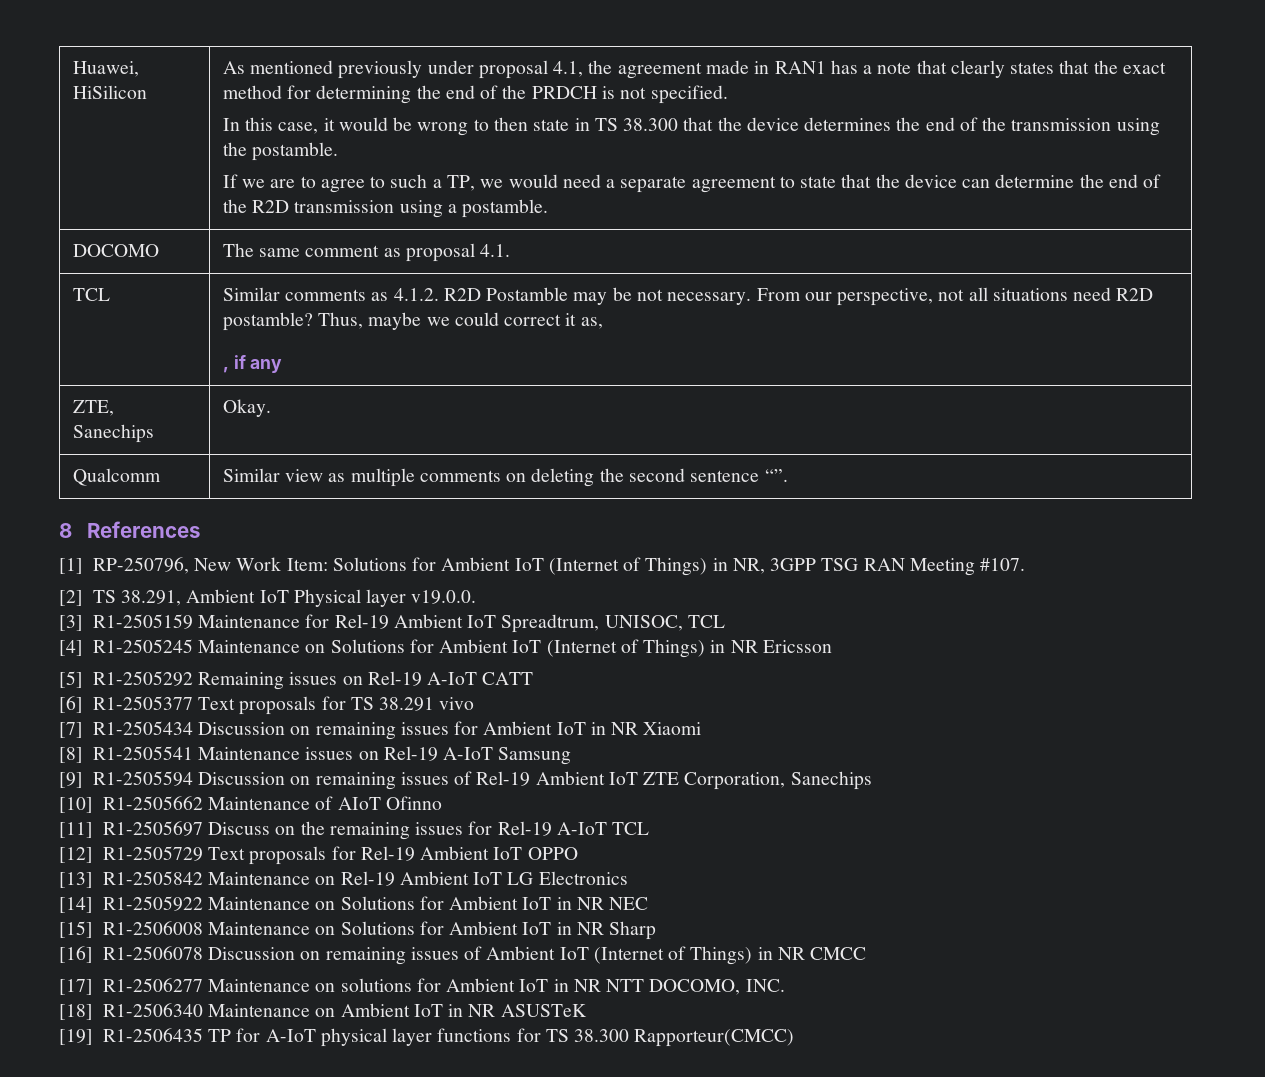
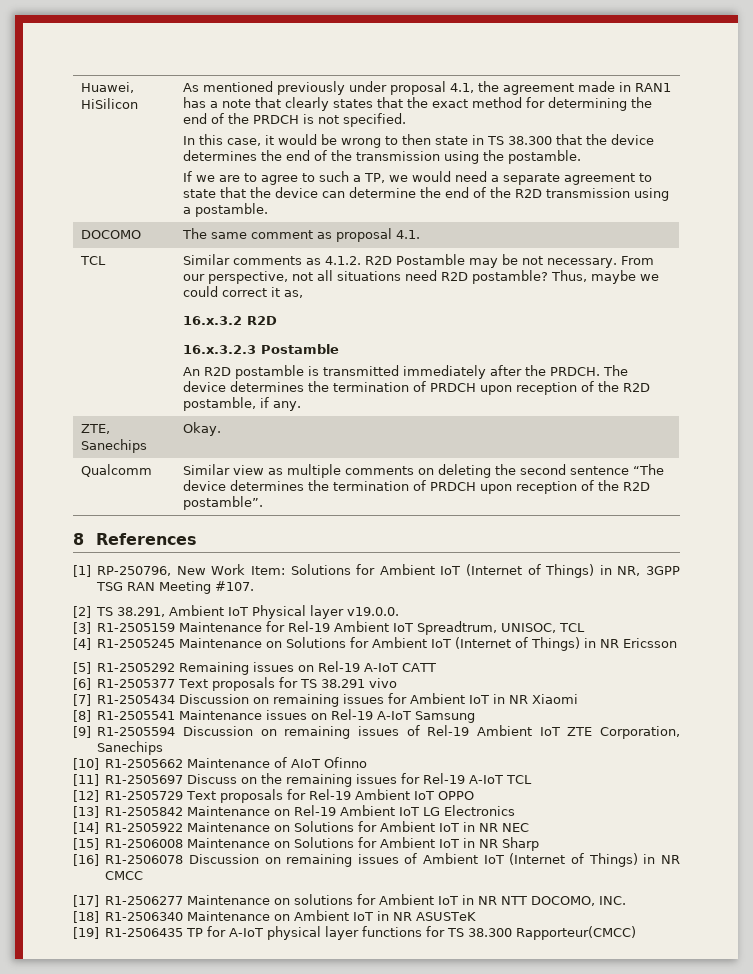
- , if any
+ 16.x.3.2 R2D
+ 16.x.3.2.3 Postamble
+ An R2D postamble is transmitted immediately after the PRDCH. The device determines the termination of PRDCH upon reception of the R2D postamble, if any.
- Qualcomm | Similar view as multiple comments on deleting the second sentence “”.
+ Qualcomm | Similar view as multiple comments on deleting the second sentence “The device determines the termination of PRDCH upon reception of the R2D postamble”.

